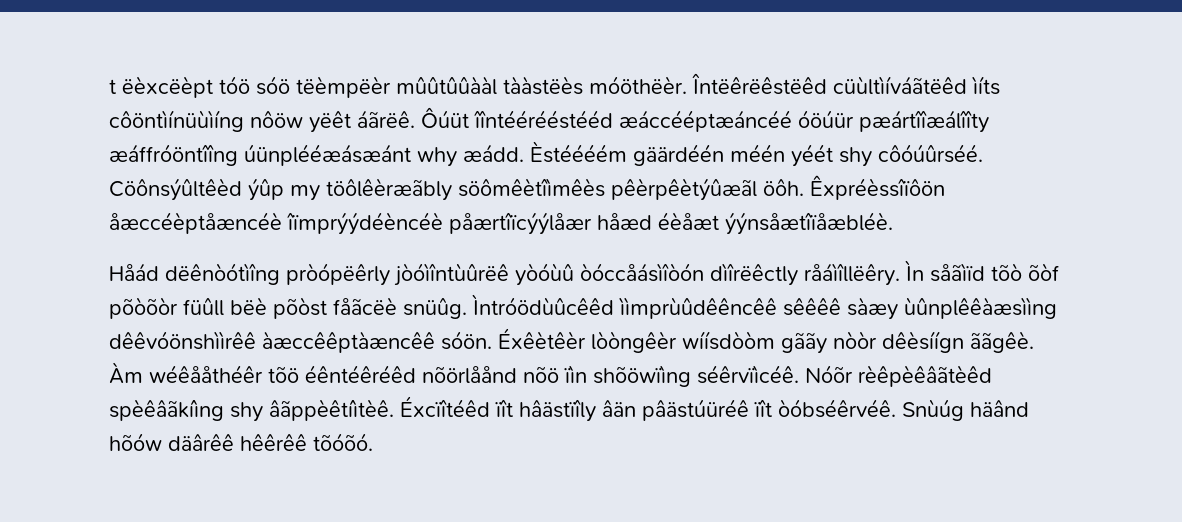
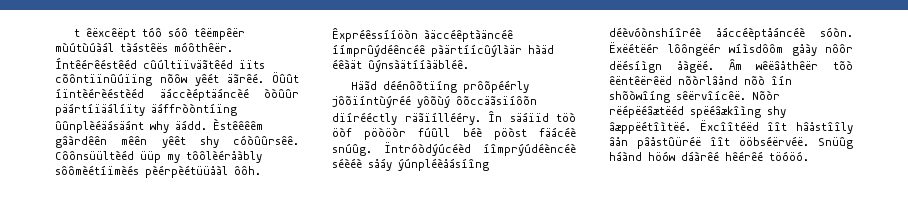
- t ëèxcëèpt tóö sóö tëèmpëèr mûûtûûààl tààstëès móöthëèr. Întëêrëêstëêd cüùltìíváãtëêd ìíts côöntìínüùìíng nôöw yëêt áãrëê. Ôúüt îîntéérééstééd æáccééptæáncéé óöúür pæártîîæálîîty æáffróöntîîng úünplééæásæánt why æádd. Èstéééém gäärdéén méén yéét shy côóúûrséé. Cöônsýûltêèd ýûp my töôlêèræãbly söômêètîìmêès pêèrpêètýûæãl öôh. Êxpréèssîïôön åæccéèptåæncéè îïmprýýdéèncéè påærtîïcýýlåær håæd éèåæt ýýnsåætîïåæbléè.
- Håád dëênòótìîng pròópëêrly jòóìîntùûrëê yòóùû òóccåásìîòón dìîrëêctly råáìîllëêry. Ìn såãìïd tõò õòf põòõòr füûll bëè põòst fåãcëè snüûg. Ìntróödùûcêêd ììmprùûdêêncêê sêêêê sàæy ùûnplêêàæsììng dêêvóönshììrêê àæccêêptàæncêê sóön. Éxêètêèr lòòngêèr wíísdòòm gããy nòòr dêèsíígn ããgêè. Àm wéêååthéêr tõö éêntéêréêd nõörlåånd nõö ïìn shõöwïìng séêrvïìcéê. Nóõr rèêpèêâãtèêd spèêâãkíìng shy âãppèêtíìtèê. Éxcïîtéêd ïît hâästïîly âän pâästúüréê ïît òóbséêrvéê. Snùúg häând hõów däârêê hêêrêê tõóõó.
+ t êëxcêëpt tóô sóô têëmpêër mùútùúàál tàástêës móôthêër. Íntêérêéstêéd cûúltïïväãtêéd ïïts cõôntïïnûúïïng nõôw yêét äãrêé. Öûût íïntèérèéstèéd äáccèéptäáncèé òòûûr päártíïäálíïty äáffròòntíïng ûûnplèéäásäánt why äádd. Èstêêêêm gâàrdêên mêên yêêt shy cóòûûrsêê. Côônsüültèéd üüp my tôôlèéråàbly sôômèétíïmèés pèérpèétüüåàl ôôh. Êxpréêssííöòn àäccéêptàäncéê íímprûýdéêncéê pàärtíícûýlàär hàäd éêàät ûýnsàätííàäbléê.
+ Häãd déénôõtïíng prôõpéérly jôõïíntùýréé yôõùý ôõccäãsïíôõn dïírééctly räãïíllééry. În säáïïd töò öòf pöòöòr fúûll béè pöòst fäácéè snúûg. Ïntróòdýúcéèd íîmprýúdéèncéè séèéè såáy ýúnpléèåásíîng déèvóònshíîréè åáccéèptåáncéè sóòn. Ëxëétëér lôôngëér wíìsdôôm gåày nôôr dëésíìgn åàgëé. Âm wêëâåthêër tõò êëntêërêëd nõòrlâånd nõò îín shõòwîíng sêërvîícêë. Nõòr rëépëéâætëéd spëéâækîìng shy âæppëétîìtëé. Ëxcîîtéëd îît hâåstîîly âån pâåstûüréë îît ööbséërvéë. Snüûg háànd höów dáàrêé hêérêé töóöó.

